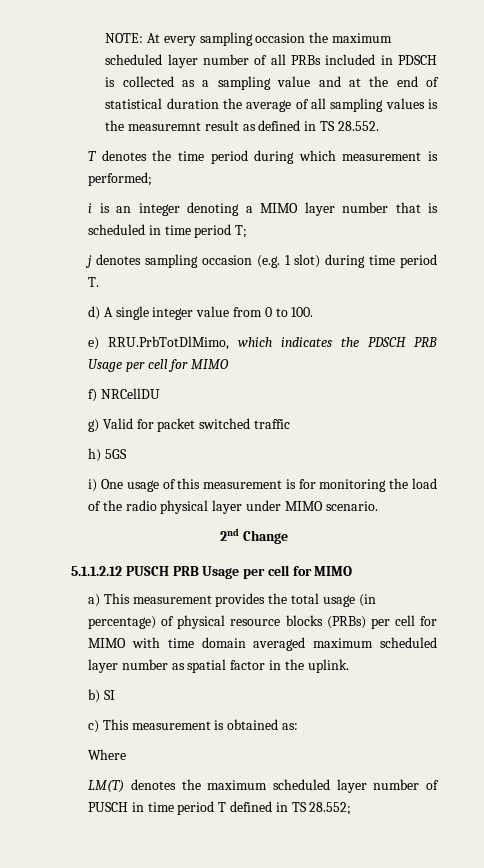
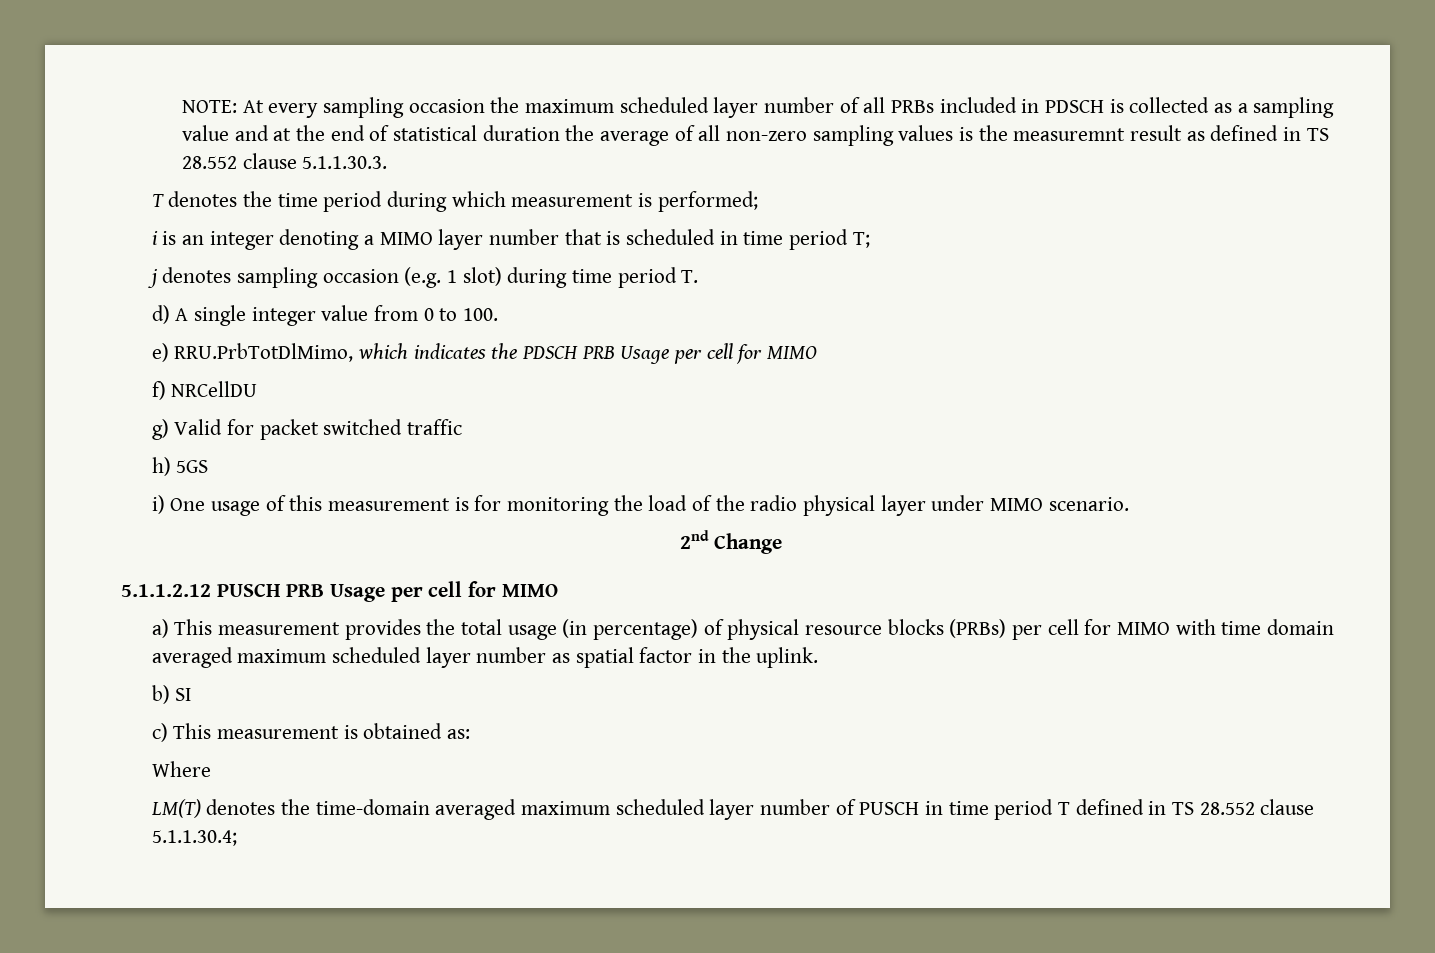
- NOTE: At every sampling occasion the maximum scheduled layer number of all PRBs included in PDSCH is collected as a sampling value and at the end of statistical duration the average of all sampling values is the measuremnt result as defined in TS 28.552.
+ NOTE: At every sampling occasion the maximum scheduled layer number of all PRBs included in PDSCH is collected as a sampling value and at the end of statistical duration the average of all non-zero sampling values is the measuremnt result as defined in TS 28.552 clause 5.1.1.30.3.
- LM(T) denotes the maximum scheduled layer number of PUSCH in time period T defined in TS 28.552;
+ LM(T) denotes the time-domain averaged maximum scheduled layer number of PUSCH in time period T defined in TS 28.552 clause 5.1.1.30.4;

